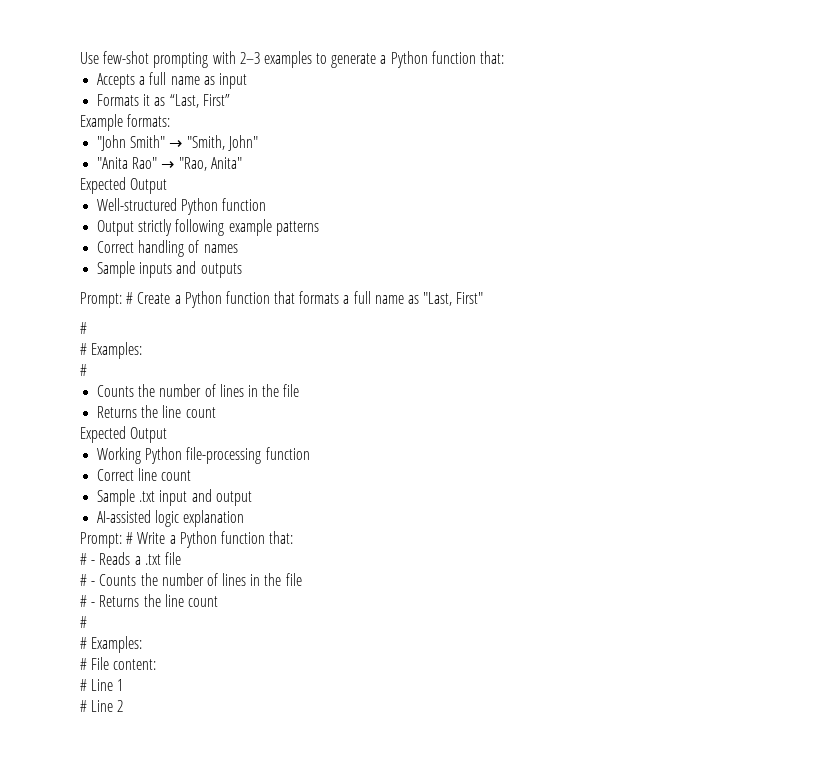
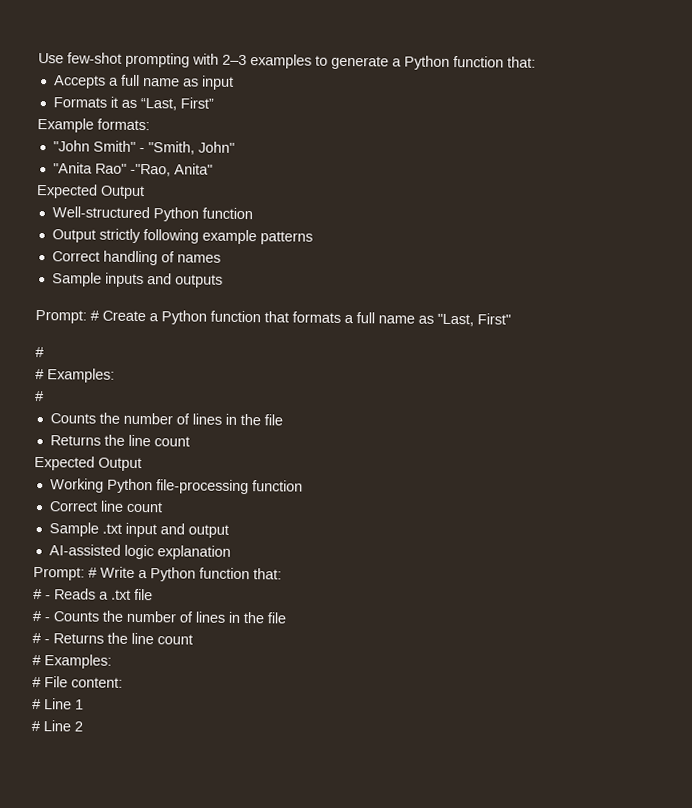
- "John Smith" → "Smith, John"
+ "John Smith" - "Smith, John"
- "Anita Rao" → "Rao, Anita"
+ "Anita Rao" -"Rao, Anita"
  # - Returns the line count
- #

